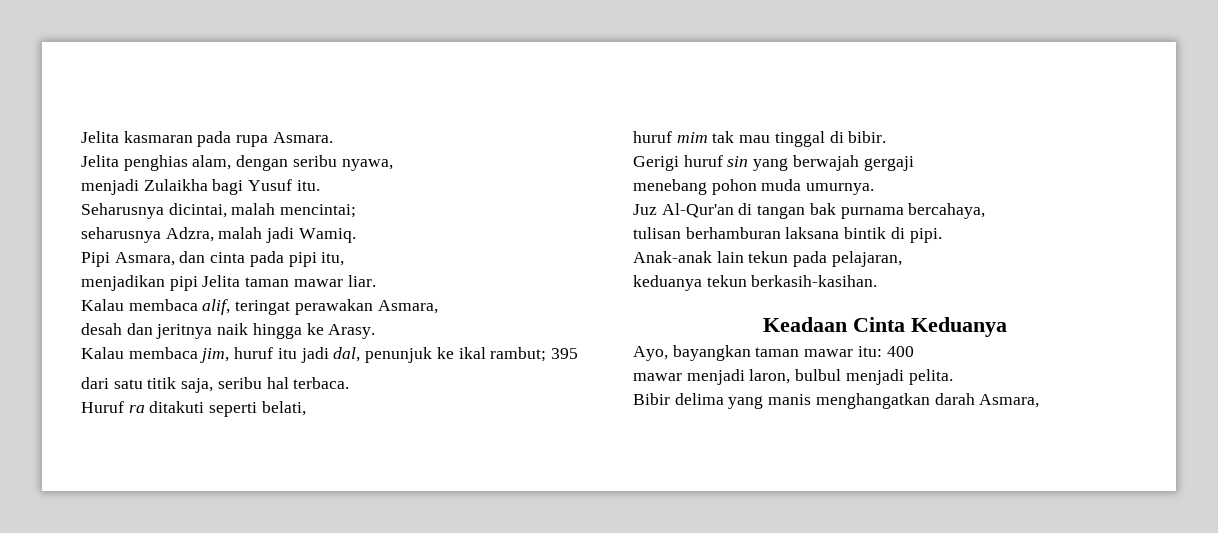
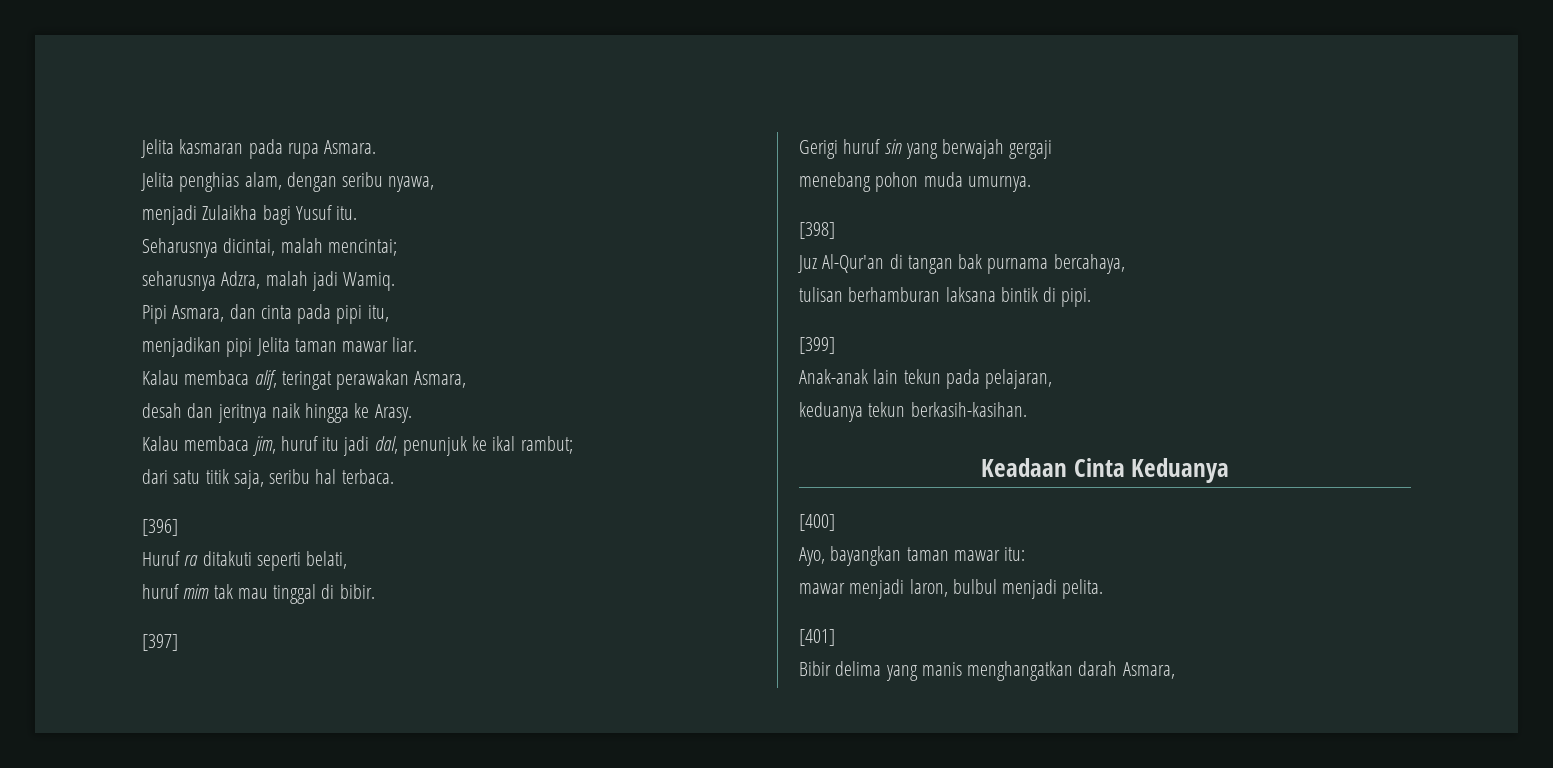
- Kalau membaca jim, huruf itu jadi dal, penunjuk ke ikal rambut; 395
+ Kalau membaca jim, huruf itu jadi dal, penunjuk ke ikal rambut;
+ [396]
+ [397]
+ [398]
+ [399]
+ [400]
- Ayo, bayangkan taman mawar itu: 400
+ Ayo, bayangkan taman mawar itu:
+ [401]

